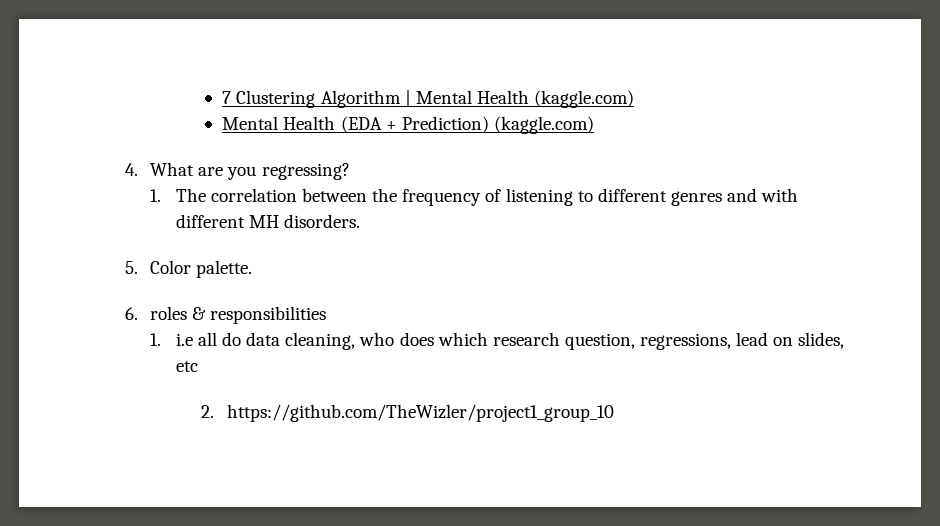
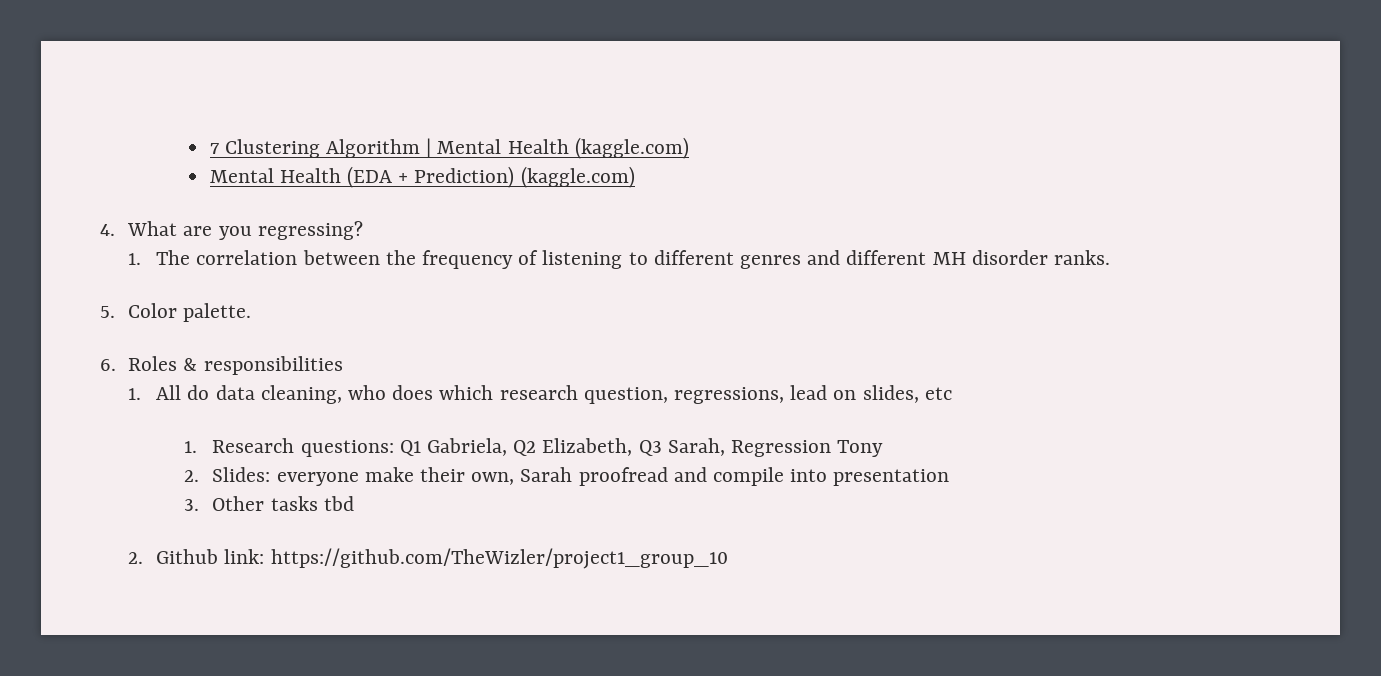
- 1. The correlation between the frequency of listening to different genres and with different MH disorders.
+ 1. The correlation between the frequency of listening to different genres and different MH disorder ranks.
- 6. roles & responsibilities
+ 6. Roles & responsibilities
- 1. i.e all do data cleaning, who does which research question, regressions, lead on slides, etc
+ 1. All do data cleaning, who does which research question, regressions, lead on slides, etc
- 2. https://github.com/TheWizler/project1_group_10
+ 1. Research questions: Q1 Gabriela, Q2 Elizabeth, Q3 Sarah, Regression Tony
+ 2. Slides: everyone make their own, Sarah proofread and compile into presentation
+ 3. Other tasks tbd
+ 2. Github link: https://github.com/TheWizler/project1_group_10

